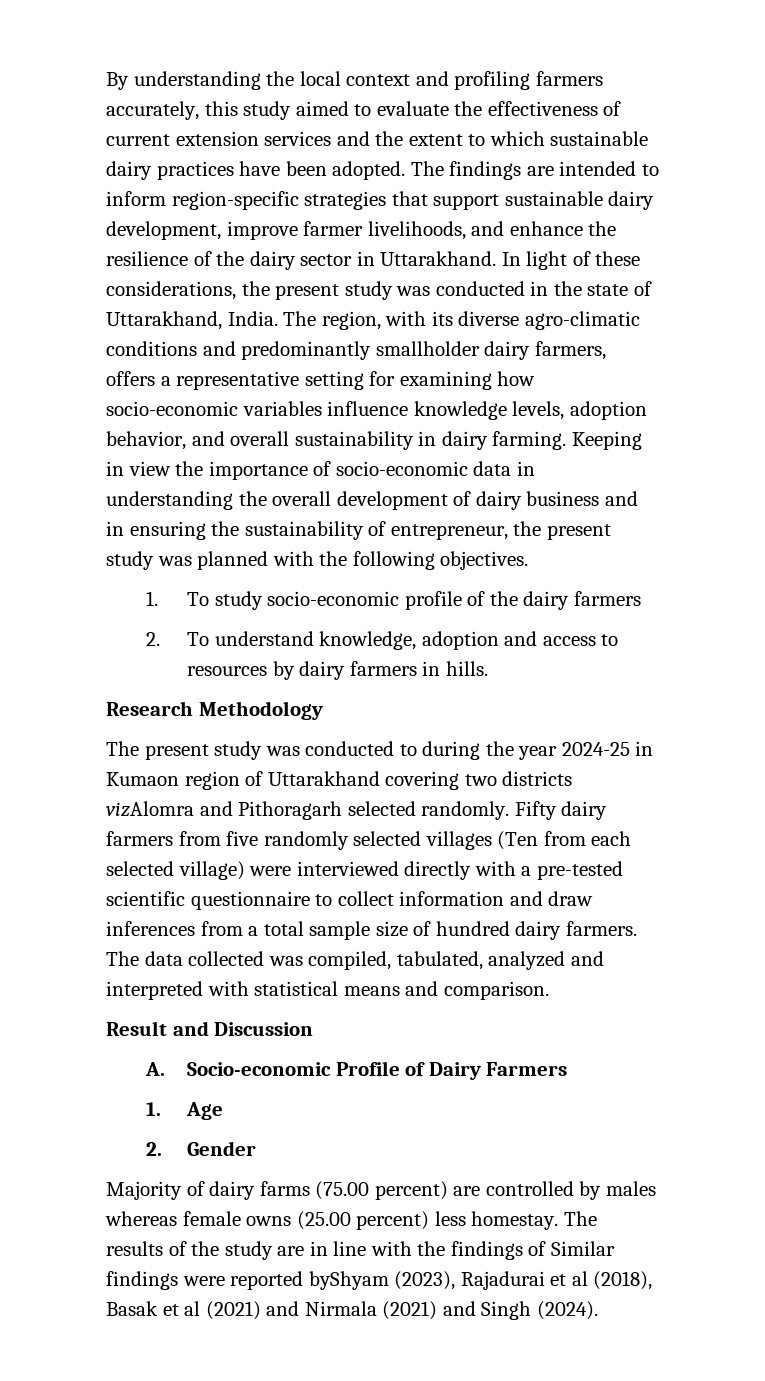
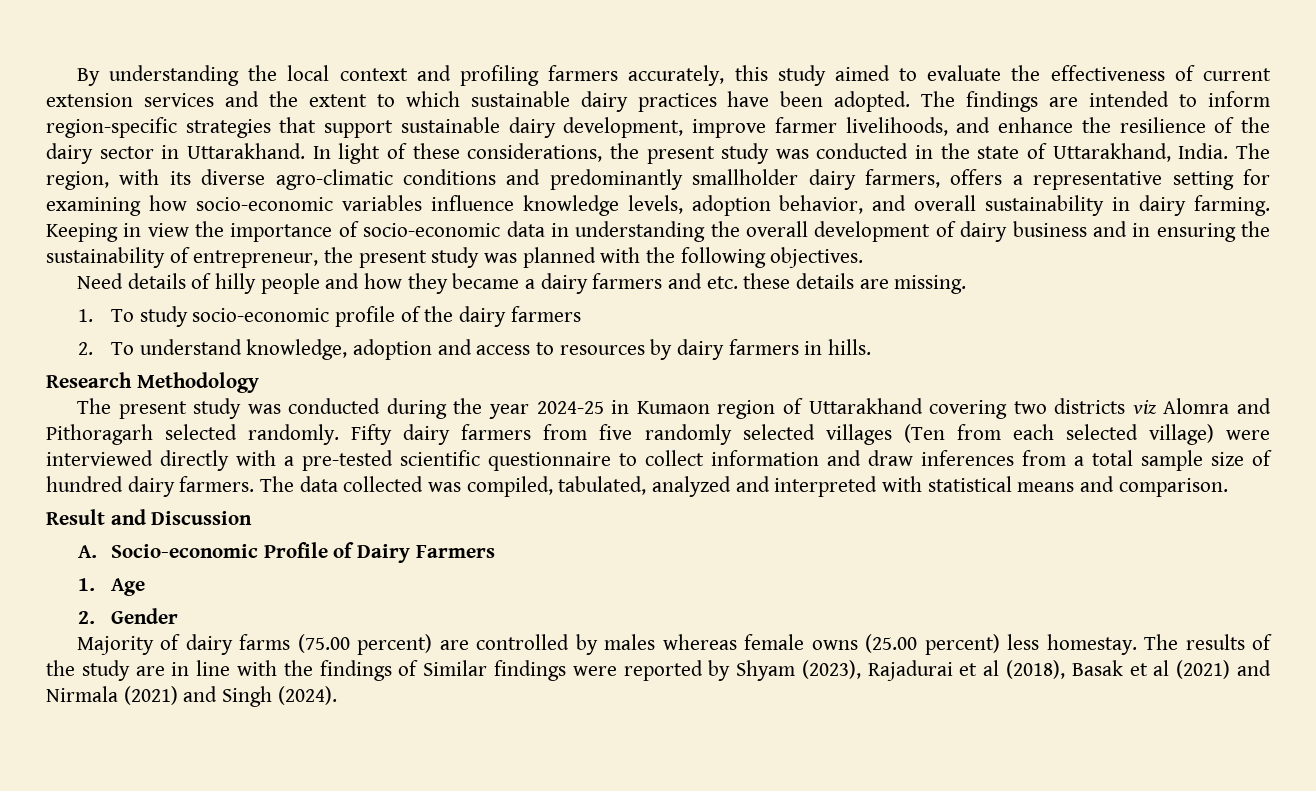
+ Need details of hilly people and how they became a dairy farmers and etc. these details are missing.
- The present study was conducted to during the year 2024-25 in Kumaon region of Uttarakhand covering two districts vizAlomra and Pithoragarh selected randomly.
+ The present study was conducted during the year 2024-25 in Kumaon region of Uttarakhand covering two districts viz Alomra and Pithoragarh selected randomly.
- The results of the study are in line with the findings of Similar findings were reported byShyam (2023), Rajadurai et al (2018), Basak et al (2021) and Nirmala (2021) and Singh (2024).
+ The results of the study are in line with the findings of Similar findings were reported by Shyam (2023), Rajadurai et al (2018), Basak et al (2021) and Nirmala (2021) and Singh (2024).

